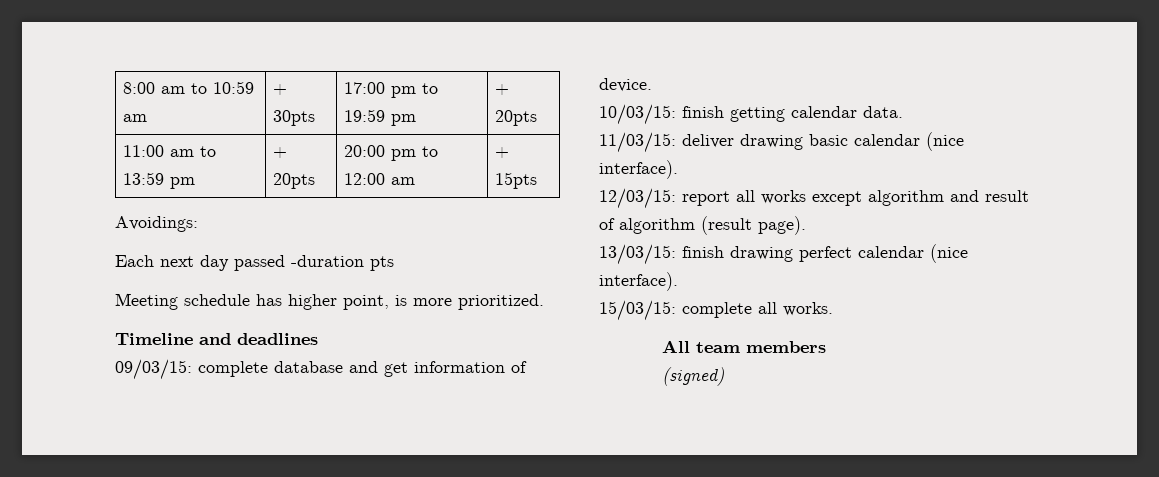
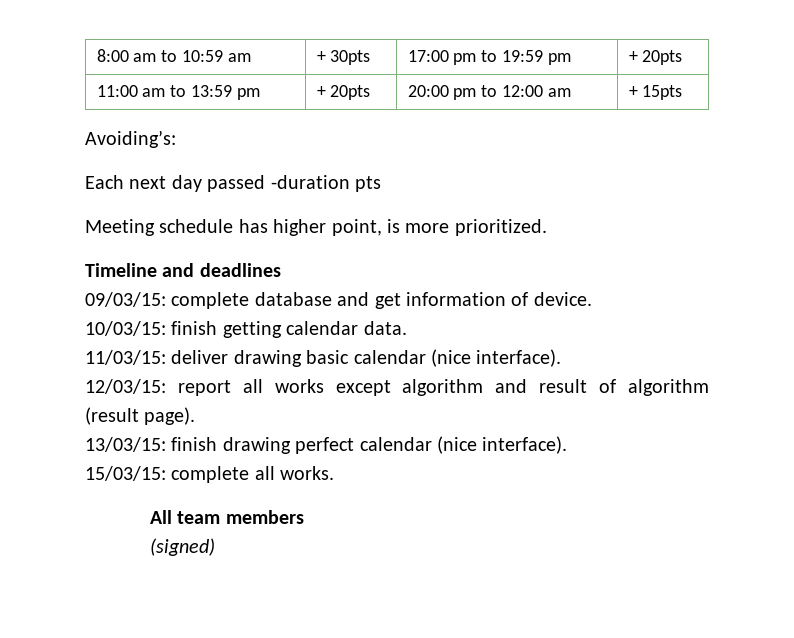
- Avoidings:
+ Avoiding’s:

